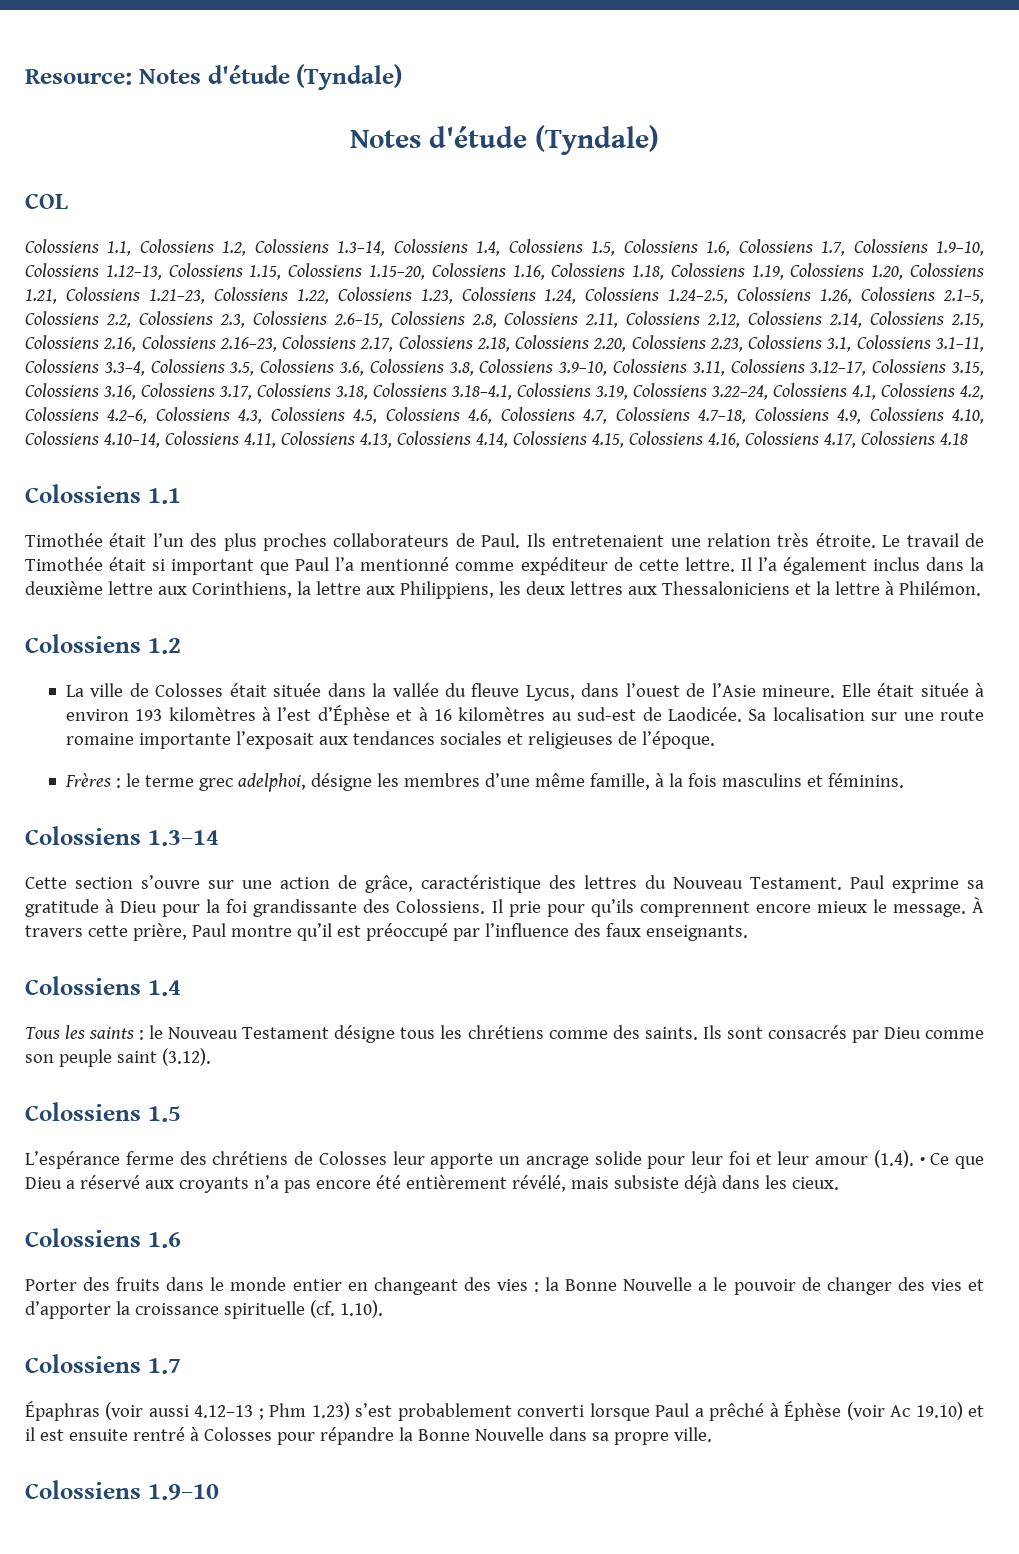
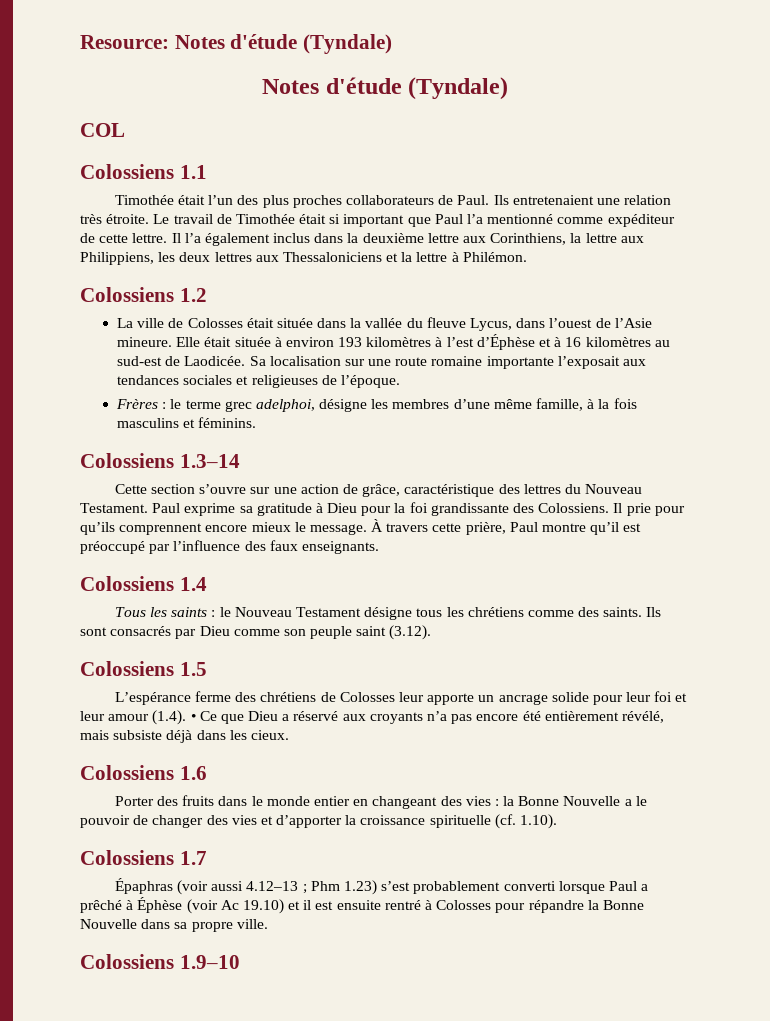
- Colossiens 1.1, Colossiens 1.2, Colossiens 1.3–14, Colossiens 1.4, Colossiens 1.5, Colossiens 1.6, Colossiens 1.7, Colossiens 1.9–10, Colossiens 1.12–13, Colossiens 1.15, Colossiens 1.15–20, Colossiens 1.16, Colossiens 1.18, Colossiens 1.19, Colossiens 1.20, Colossiens 1.21, Colossiens 1.21–23, Colossiens 1.22, Colossiens 1.23, Colossiens 1.24, Colossiens 1.24–2.5, Colossiens 1.26, Colossiens 2.1–5, Colossiens 2.2, Colossiens 2.3, Colossiens 2.6–15, Colossiens 2.8, Colossiens 2.11, Colossiens 2.12, Colossiens 2.14, Colossiens 2.15, Colossiens 2.16, Colossiens 2.16–23, Colossiens 2.17, Colossiens 2.18, Colossiens 2.20, Colossiens 2.23, Colossiens 3.1, Colossiens 3.1–11, Colossiens 3.3–4, Colossiens 3.5, Colossiens 3.6, Colossiens 3.8, Colossiens 3.9–10, Colossiens 3.11, Colossiens 3.12–17, Colossiens 3.15, Colossiens 3.16, Colossiens 3.17, Colossiens 3.18, Colossiens 3.18–4.1, Colossiens 3.19, Colossiens 3.22–24, Colossiens 4.1, Colossiens 4.2, Colossiens 4.2–6, Colossiens 4.3, Colossiens 4.5, Colossiens 4.6, Colossiens 4.7, Colossiens 4.7–18, Colossiens 4.9, Colossiens 4.10, Colossiens 4.10–14, Colossiens 4.11, Colossiens 4.13, Colossiens 4.14, Colossiens 4.15, Colossiens 4.16, Colossiens 4.17, Colossiens 4.18

